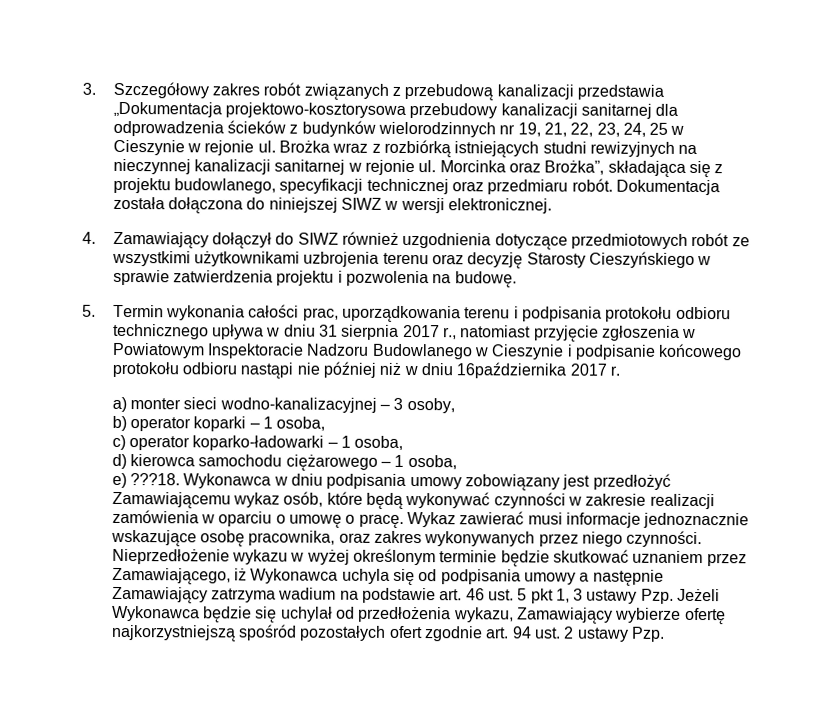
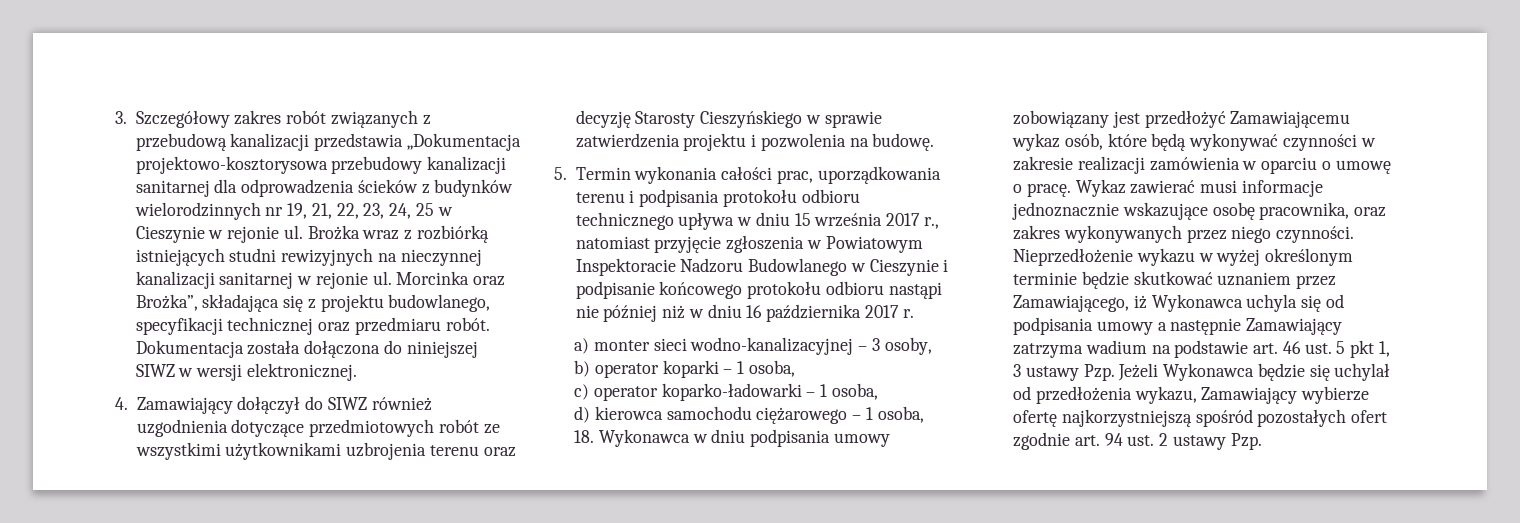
- 5. Termin wykonania całości prac, uporządkowania terenu i podpisania protokołu odbioru technicznego upływa w dniu 31 sierpnia 2017 r., natomiast przyjęcie zgłoszenia w Powiatowym Inspektoracie Nadzoru Budowlanego w Cieszynie i podpisanie końcowego protokołu odbioru nastąpi nie później niż w dniu 16października 2017 r.
+ 5. Termin wykonania całości prac, uporządkowania terenu i podpisania protokołu odbioru technicznego upływa w dniu 15 września 2017 r., natomiast przyjęcie zgłoszenia w Powiatowym Inspektoracie Nadzoru Budowlanego w Cieszynie i podpisanie końcowego protokołu odbioru nastąpi nie później niż w dniu 16 października 2017 r.
- e) ???18. Wykonawca w dniu podpisania umowy zobowiązany jest przedłożyć Zamawiającemu wykaz osób, które będą wykonywać czynności w zakresie realizacji zamówienia w oparciu o umowę o pracę.
+ 18. Wykonawca w dniu podpisania umowy zobowiązany jest przedłożyć Zamawiającemu wykaz osób, które będą wykonywać czynności w zakresie realizacji zamówienia w oparciu o umowę o pracę.

